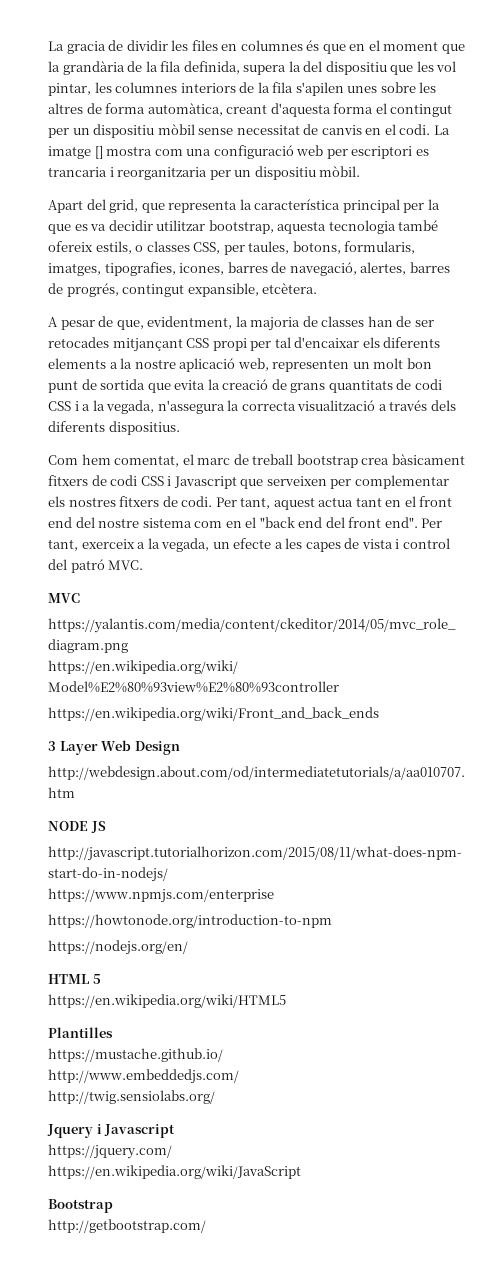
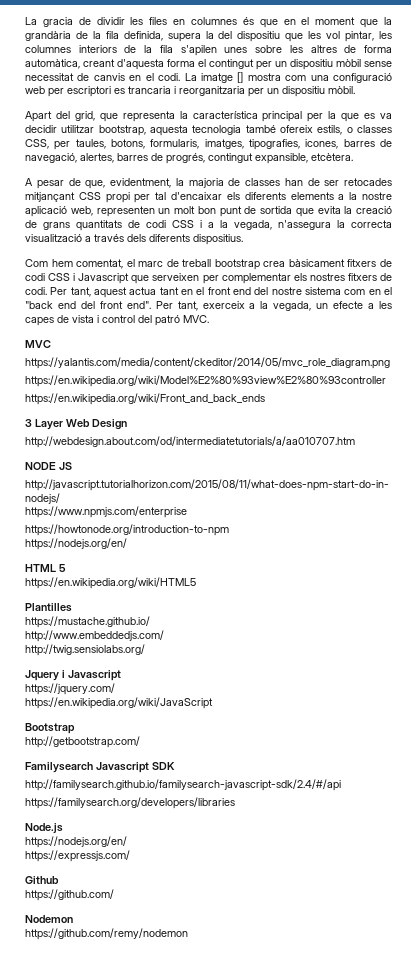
+ Familysearch Javascript SDK
+ http://familysearch.github.io/familysearch-javascript-sdk/2.4/#/api
+ https://familysearch.org/developers/libraries
+ Node.js
+ https://nodejs.org/en/
+ https://expressjs.com/
+ Github
+ https://github.com/
+ Nodemon
+ https://github.com/remy/nodemon

